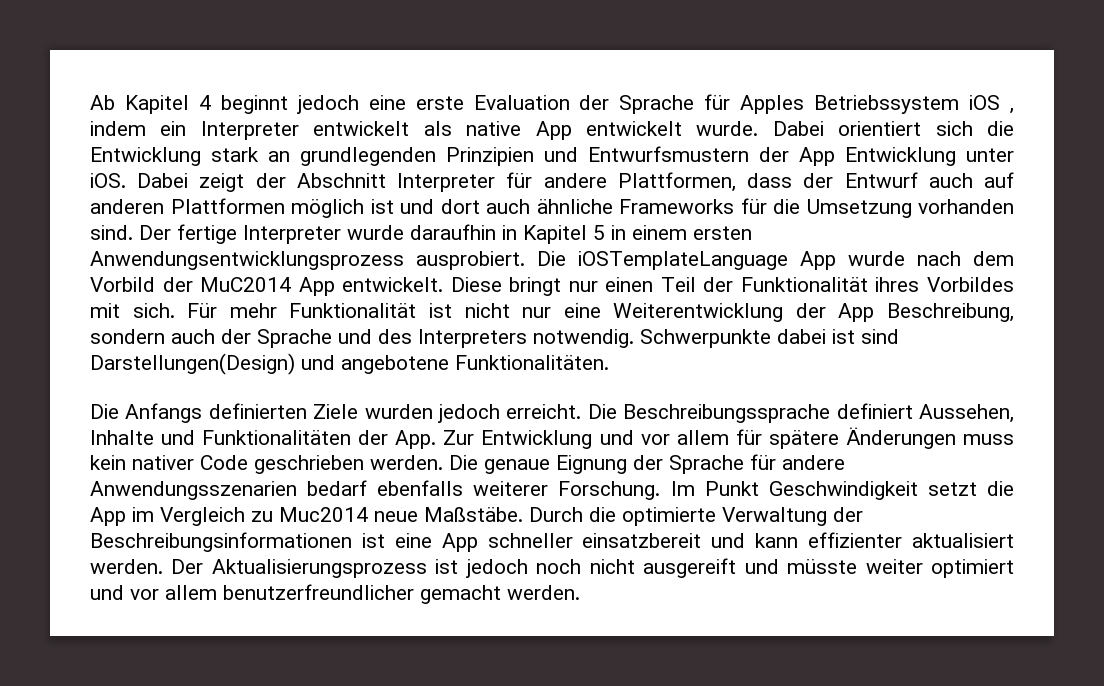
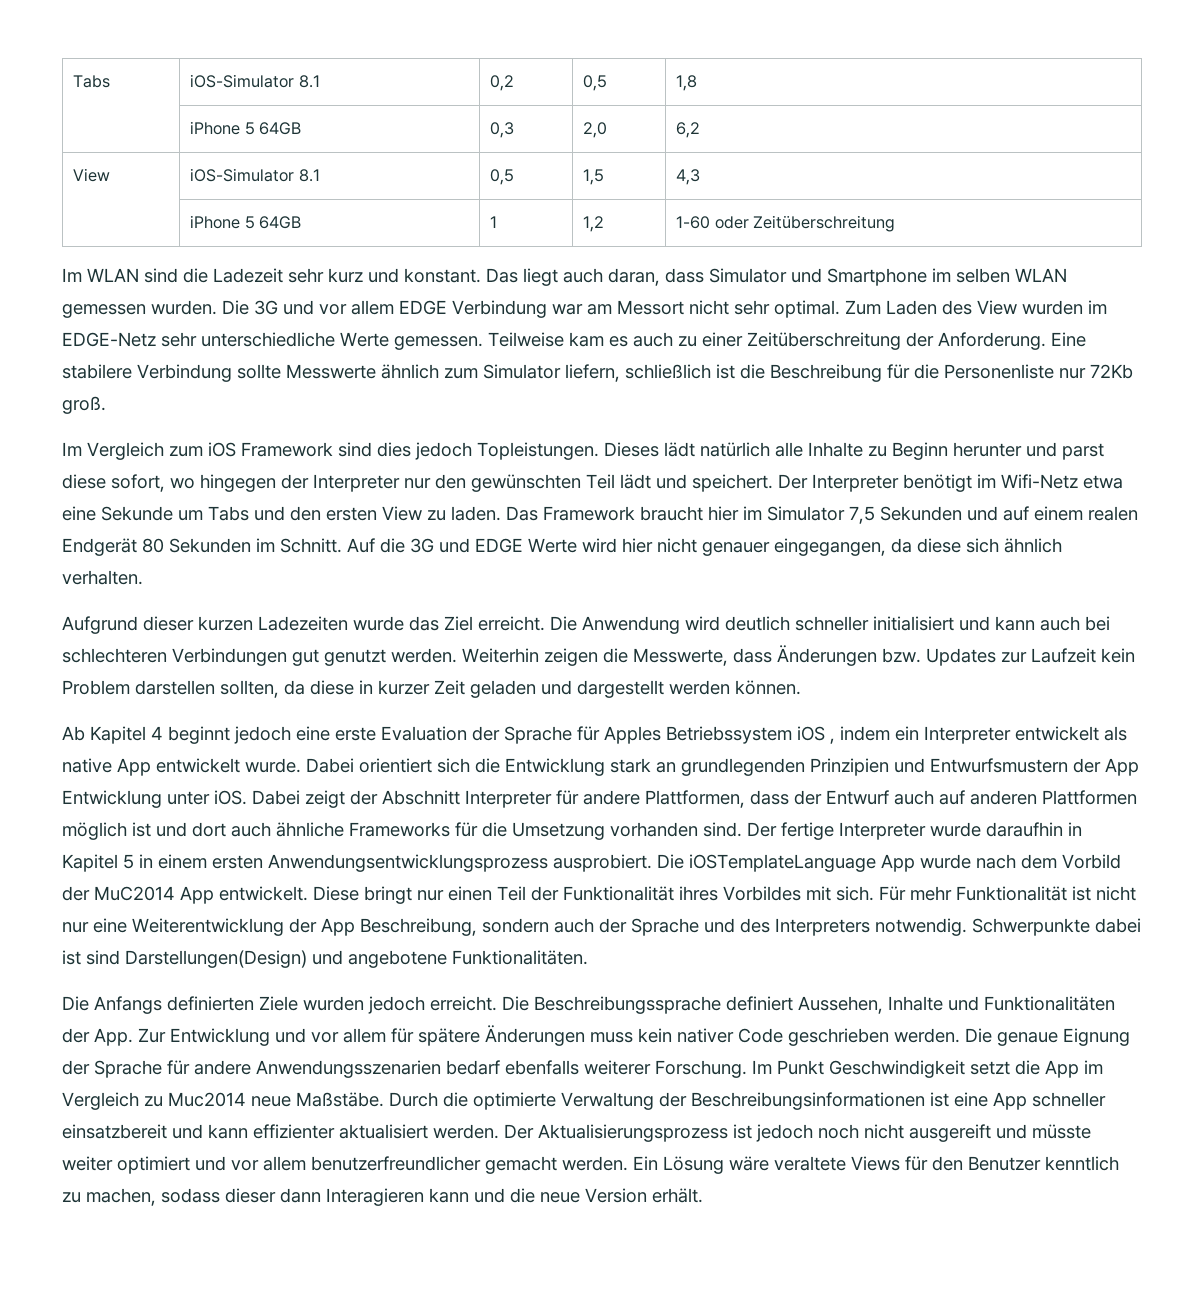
+ Tabs | iOS-Simulator 8.1 | 0,2 | 0,5 | 1,8
+ | iPhone 5 64GB | 0,3 | 2,0 | 6,2
+ View | iOS-Simulator 8.1 | 0,5 | 1,5 | 4,3
+ | iPhone 5 64GB | 1 | 1,2 | 1-60 oder Zeitüberschreitung
+ Im WLAN sind die Ladezeit sehr kurz und konstant. Das liegt auch daran, dass Simulator und Smartphone im selben WLAN gemessen wurden. Die 3G und vor allem EDGE Verbindung war am Messort nicht sehr optimal. Zum Laden des View wurden im EDGE-Netz sehr unterschiedliche Werte gemessen. Teilweise kam es auch zu einer Zeitüberschreitung der Anforderung. Eine stabilere Verbindung sollte Messwerte ähnlich zum Simulator liefern, schließlich ist die Beschreibung für die Personenliste nur 72Kb groß.
+ Im Vergleich zum iOS Framework sind dies jedoch Topleistungen. Dieses lädt natürlich alle Inhalte zu Beginn herunter und parst diese sofort, wo hingegen der Interpreter nur den gewünschten Teil lädt und speichert. Der Interpreter benötigt im Wifi-Netz etwa eine Sekunde um Tabs und den ersten View zu laden. Das Framework braucht hier im Simulator 7,5 Sekunden und auf einem realen Endgerät 80 Sekunden im Schnitt. Auf die 3G und EDGE Werte wird hier nicht genauer eingegangen, da diese sich ähnlich verhalten.
+ Aufgrund dieser kurzen Ladezeiten wurde das Ziel erreicht. Die Anwendung wird deutlich schneller initialisiert und kann auch bei schlechteren Verbindungen gut genutzt werden. Weiterhin zeigen die Messwerte, dass Änderungen bzw. Updates zur Laufzeit kein Problem darstellen sollten, da diese in kurzer Zeit geladen und dargestellt werden können.
+ Ein Lösung wäre veraltete Views für den Benutzer kenntlich zu machen, sodass dieser dann Interagieren kann und die neue Version erhält.

